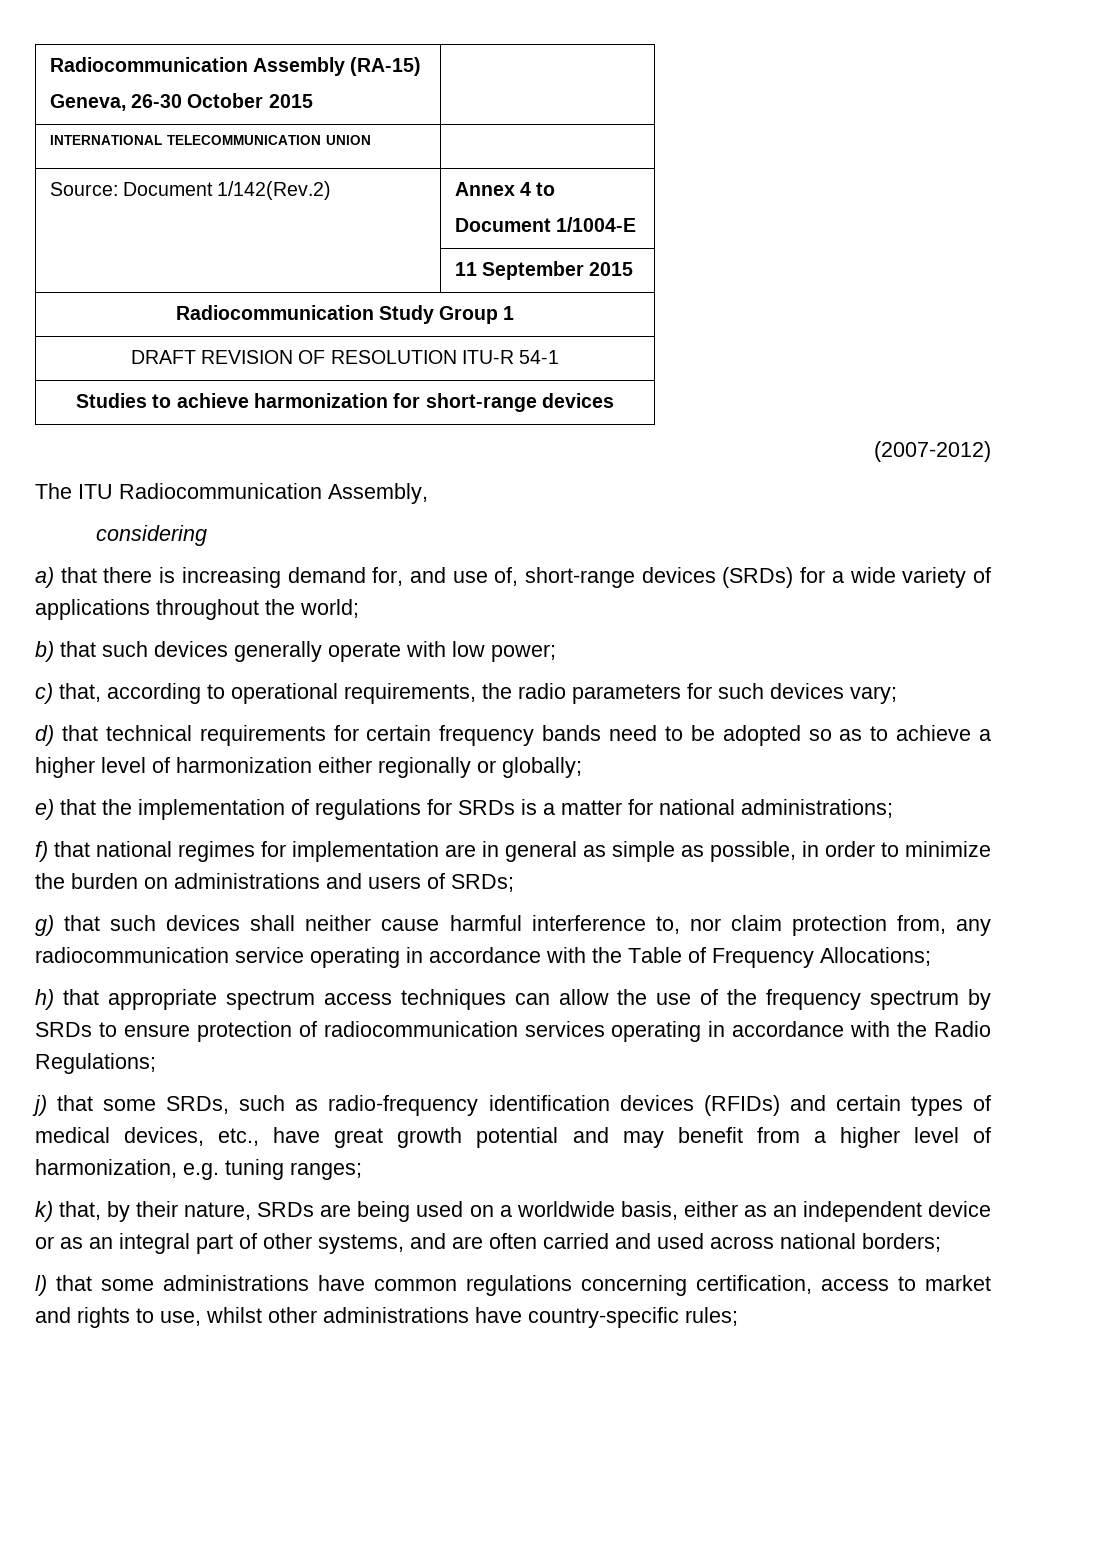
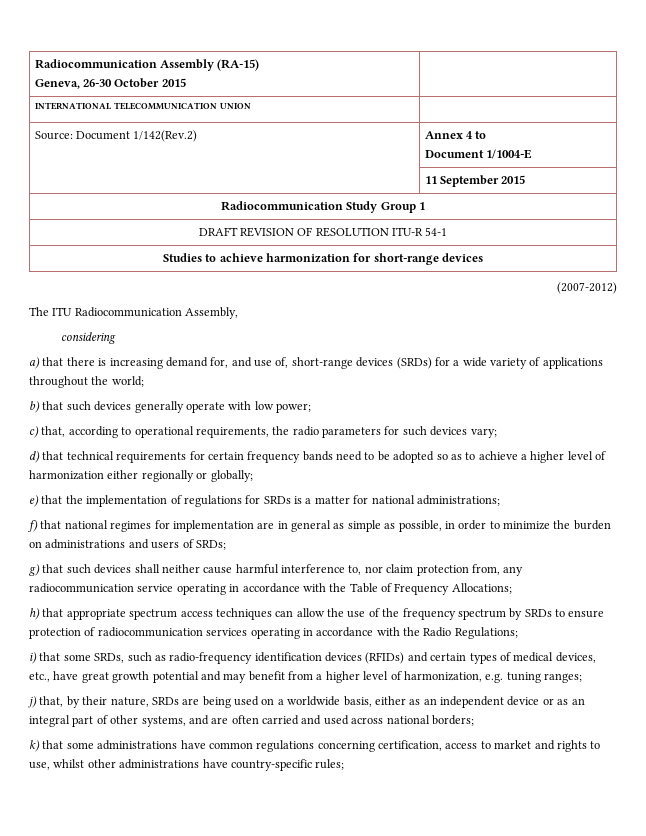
- j) that some SRDs, such as radio-frequency identification devices (RFIDs) and certain types of medical devices, etc., have great growth potential and may benefit from a higher level of harmonization, e.g. tuning ranges;
+ i) that some SRDs, such as radio-frequency identification devices (RFIDs) and certain types of medical devices, etc., have great growth potential and may benefit from a higher level of harmonization, e.g. tuning ranges;
- k) that, by their nature, SRDs are being used on a worldwide basis, either as an independent device or as an integral part of other systems, and are often carried and used across national borders;
+ j) that, by their nature, SRDs are being used on a worldwide basis, either as an independent device or as an integral part of other systems, and are often carried and used across national borders;
- l) that some administrations have common regulations concerning certification, access to market and rights to use, whilst other administrations have country-specific rules;
+ k) that some administrations have common regulations concerning certification, access to market and rights to use, whilst other administrations have country-specific rules;

